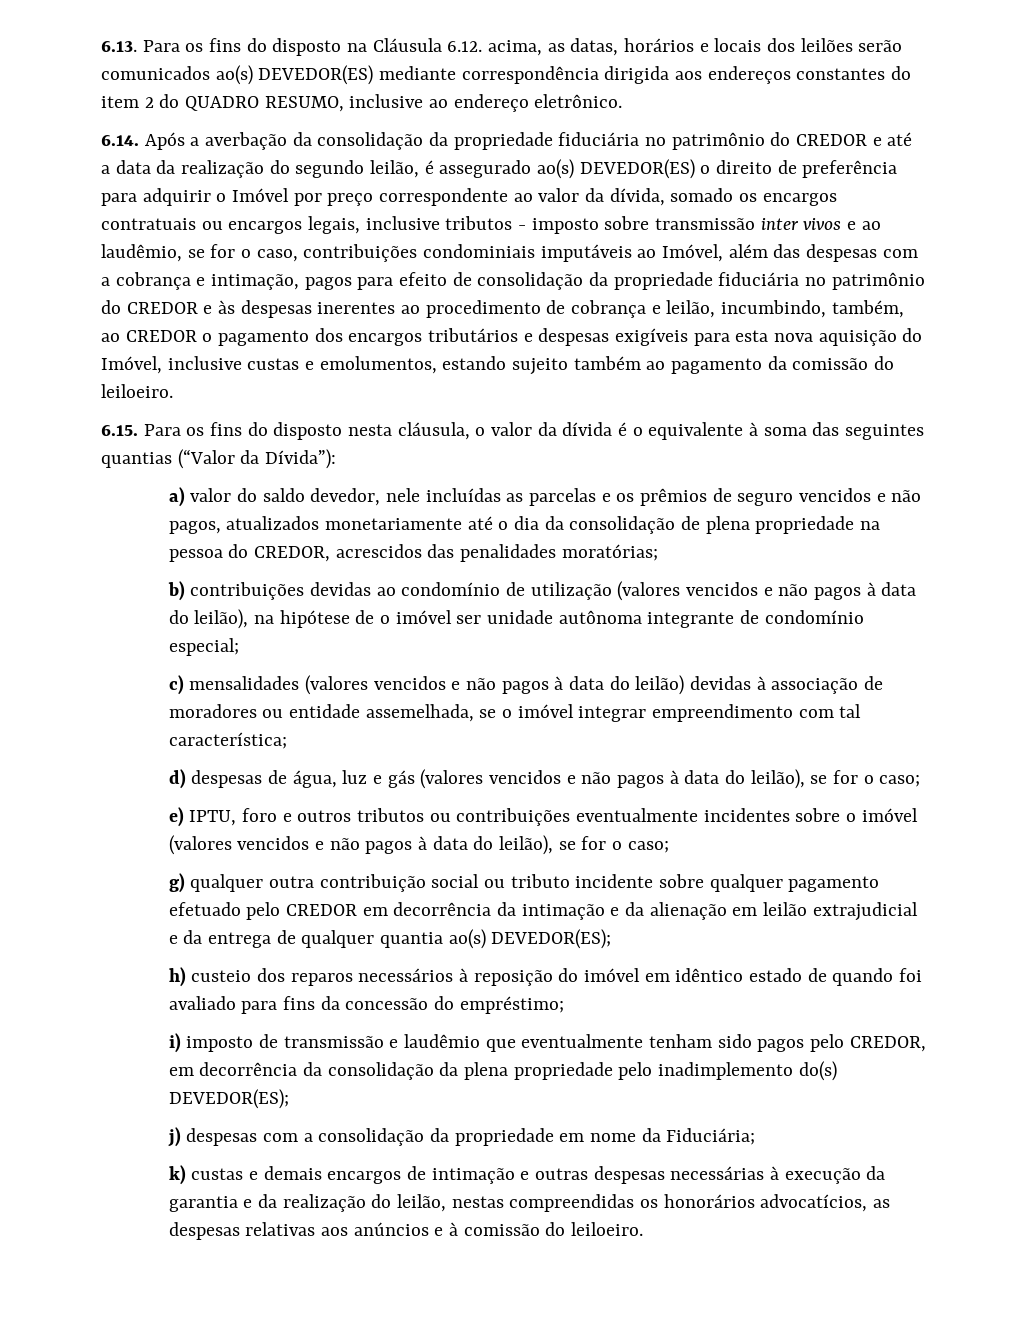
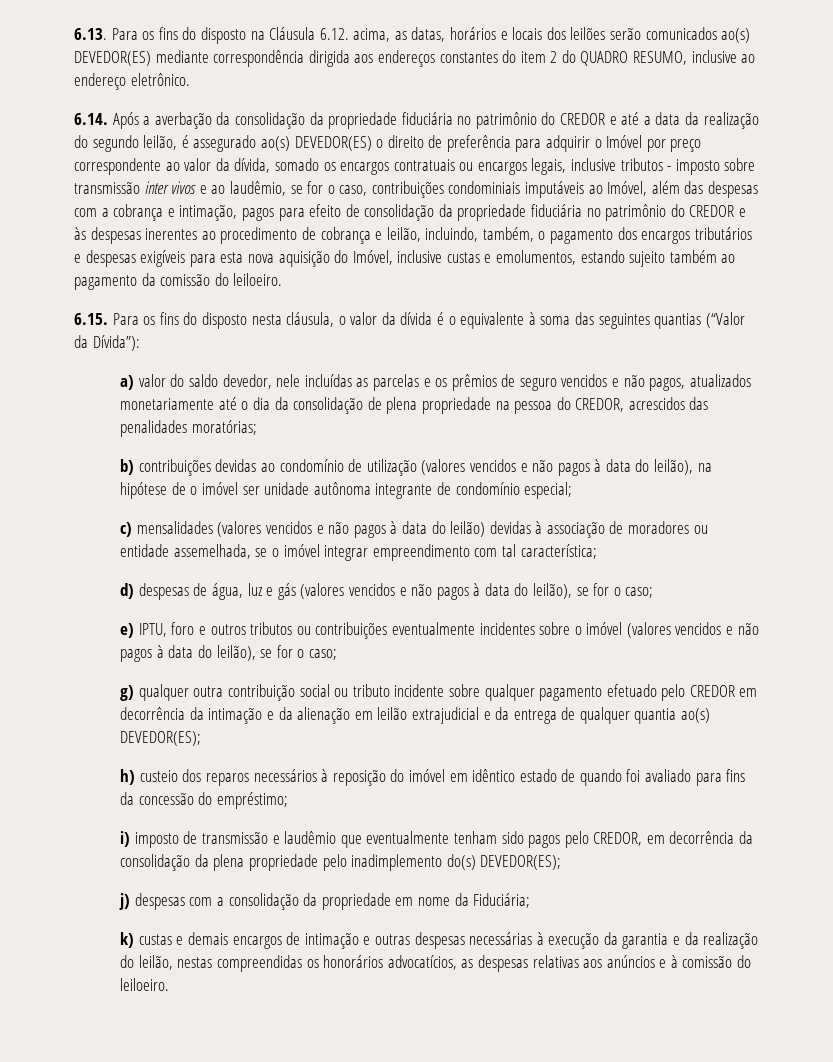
- 6.14. Após a averbação da consolidação da propriedade fiduciária no patrimônio do CREDOR e até a data da realização do segundo leilão, é assegurado ao(s) DEVEDOR(ES) o direito de preferência para adquirir o Imóvel por preço correspondente ao valor da dívida, somado os encargos contratuais ou encargos legais, inclusive tributos - imposto sobre transmissão inter vivos e ao laudêmio, se for o caso, contribuições condominiais imputáveis ao Imóvel, além das despesas com a cobrança e intimação, pagos para efeito de consolidação da propriedade fiduciária no patrimônio do CREDOR e às despesas inerentes ao procedimento de cobrança e leilão, incumbindo, também, ao CREDOR o pagamento dos encargos tributários e despesas exigíveis para esta nova aquisição do Imóvel, inclusive custas e emolumentos, estando sujeito também ao pagamento da comissão do leiloeiro.
+ 6.14. Após a averbação da consolidação da propriedade fiduciária no patrimônio do CREDOR e até a data da realização do segundo leilão, é assegurado ao(s) DEVEDOR(ES) o direito de preferência para adquirir o Imóvel por preço correspondente ao valor da dívida, somado os encargos contratuais ou encargos legais, inclusive tributos - imposto sobre transmissão inter vivos e ao laudêmio, se for o caso, contribuições condominiais imputáveis ao Imóvel, além das despesas com a cobrança e intimação, pagos para efeito de consolidação da propriedade fiduciária no patrimônio do CREDOR e às despesas inerentes ao procedimento de cobrança e leilão, incluindo, também, o pagamento dos encargos tributários e despesas exigíveis para esta nova aquisição do Imóvel, inclusive custas e emolumentos, estando sujeito também ao pagamento da comissão do leiloeiro.

